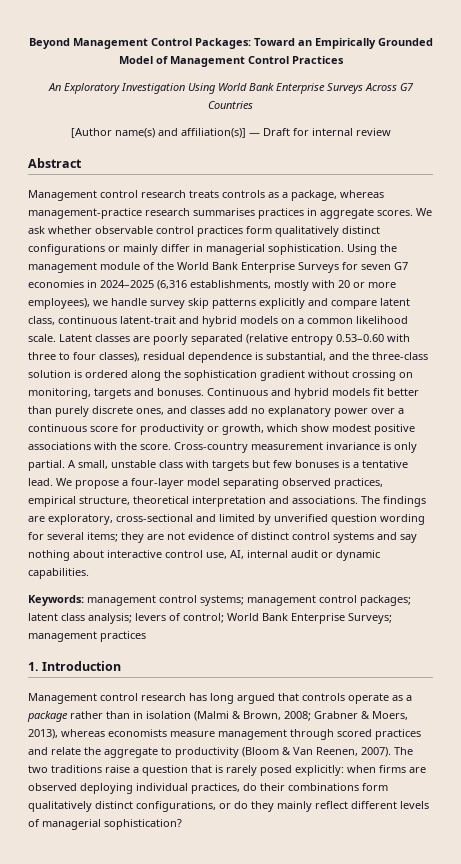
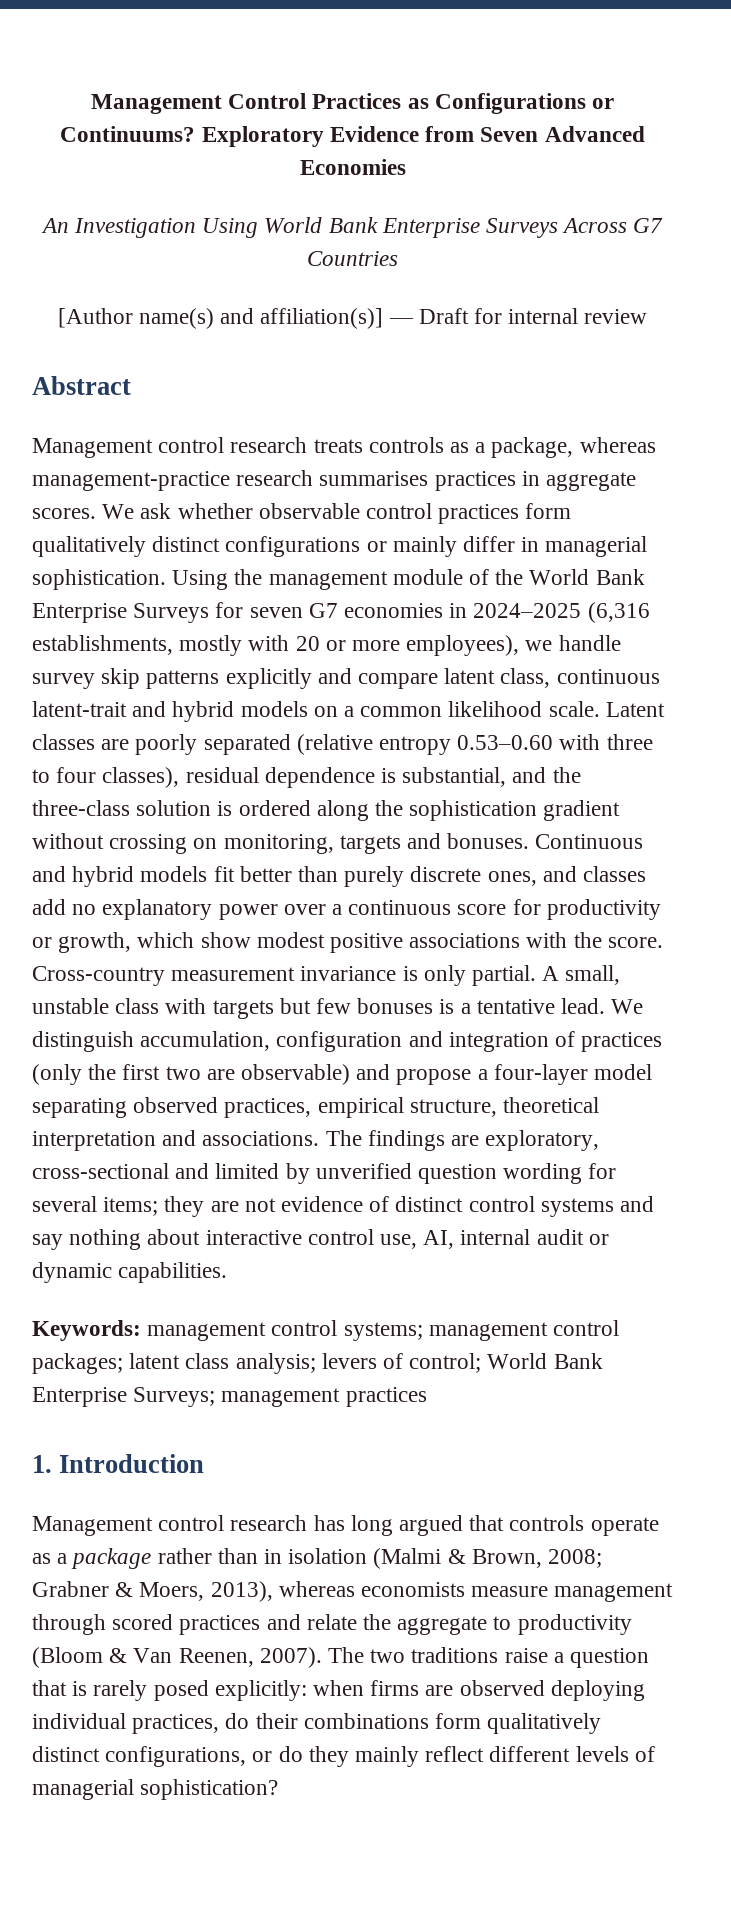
- Beyond Management Control Packages: Toward an Empirically Grounded Model of Management Control Practices
+ Management Control Practices as Configurations or Continuums? Exploratory Evidence from Seven Advanced Economies
- An Exploratory Investigation Using World Bank Enterprise Surveys Across G7 Countries
+ An Investigation Using World Bank Enterprise Surveys Across G7 Countries
- We propose a four-layer model separating observed practices, empirical structure, theoretical interpretation and associations.
+ We distinguish accumulation, configuration and integration of practices (only the first two are observable) and propose a four-layer model separating observed practices, empirical structure, theoretical interpretation and associations.

